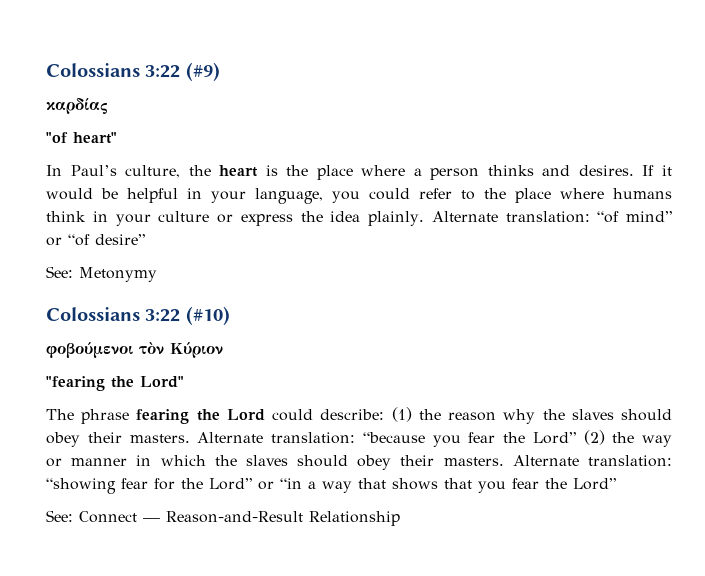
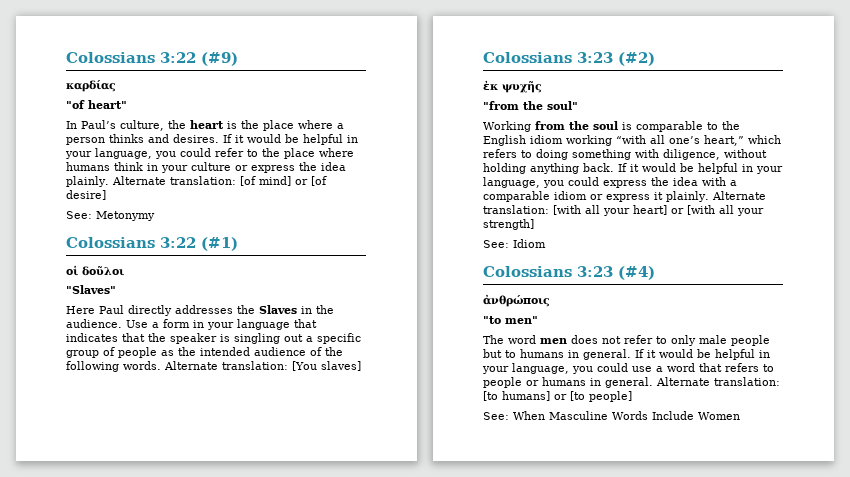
- Alternate translation: “of mind” or “of desire”
+ Alternate translation: [of mind] or [of desire]
- Colossians 3:22 (#10)
- φοβούμενοι τὸν Κύριον
- "fearing the Lord"
- The phrase fearing the Lord could describe: (1) the reason why the slaves should obey their masters. Alternate translation: “because you fear the Lord” (2) the way or manner in which the slaves should obey their masters. Alternate translation: “showing fear for the Lord” or “in a way that shows that you fear the Lord”
- See: Connect — Reason-and-Result Relationship
+ Colossians 3:22 (#1)
+ οἱ δοῦλοι
+ "Slaves"
+ Here Paul directly addresses the Slaves in the audience. Use a form in your language that indicates that the speaker is singling out a specific group of people as the intended audience of the following words. Alternate translation: [You slaves]
+ Colossians 3:23 (#2)
+ ἐκ ψυχῆς
+ "from the soul"
+ Working from the soul is comparable to the English idiom working “with all one’s heart,” which refers to doing something with diligence, without holding anything back. If it would be helpful in your language, you could express the idea with a comparable idiom or express it plainly. Alternate translation: [with all your heart] or [with all your strength]
+ See: Idiom
+ Colossians 3:23 (#4)
+ ἀνθρώποις
+ "to men"
+ The word men does not refer to only male people but to humans in general. If it would be helpful in your language, you could use a word that refers to people or humans in general. Alternate translation: [to humans] or [to people]
+ See: When Masculine Words Include Women

